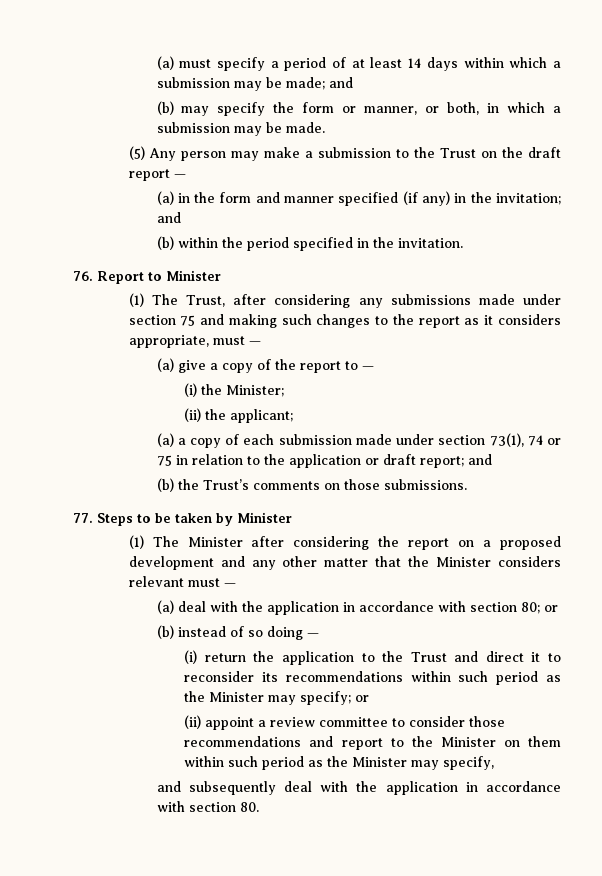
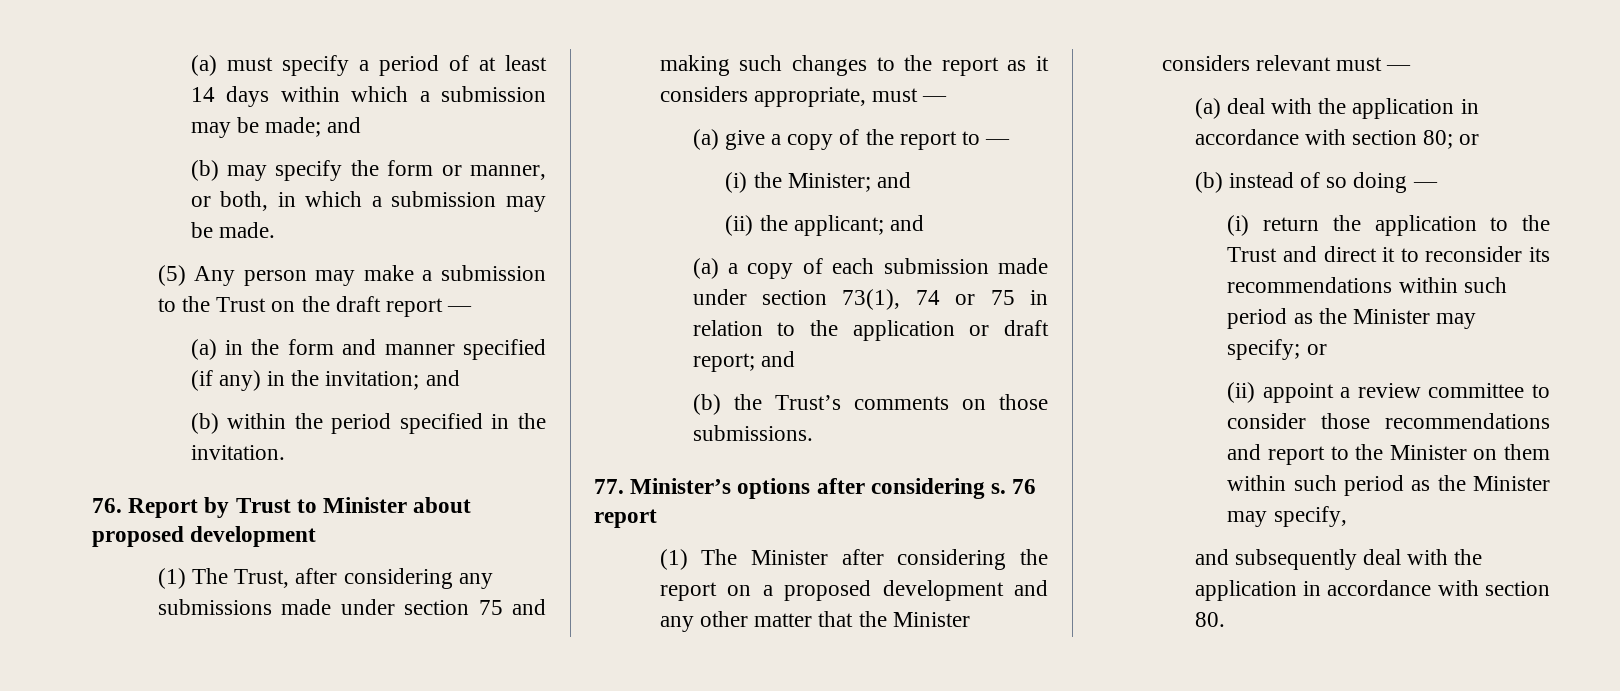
- 76. Report to Minister
+ 76. Report by Trust to Minister about proposed development
- (i) the Minister;
+ (i) the Minister; and
- (ii) the applicant;
+ (ii) the applicant; and
- 77. Steps to be taken by Minister
+ 77. Minister’s options after considering s. 76 report

